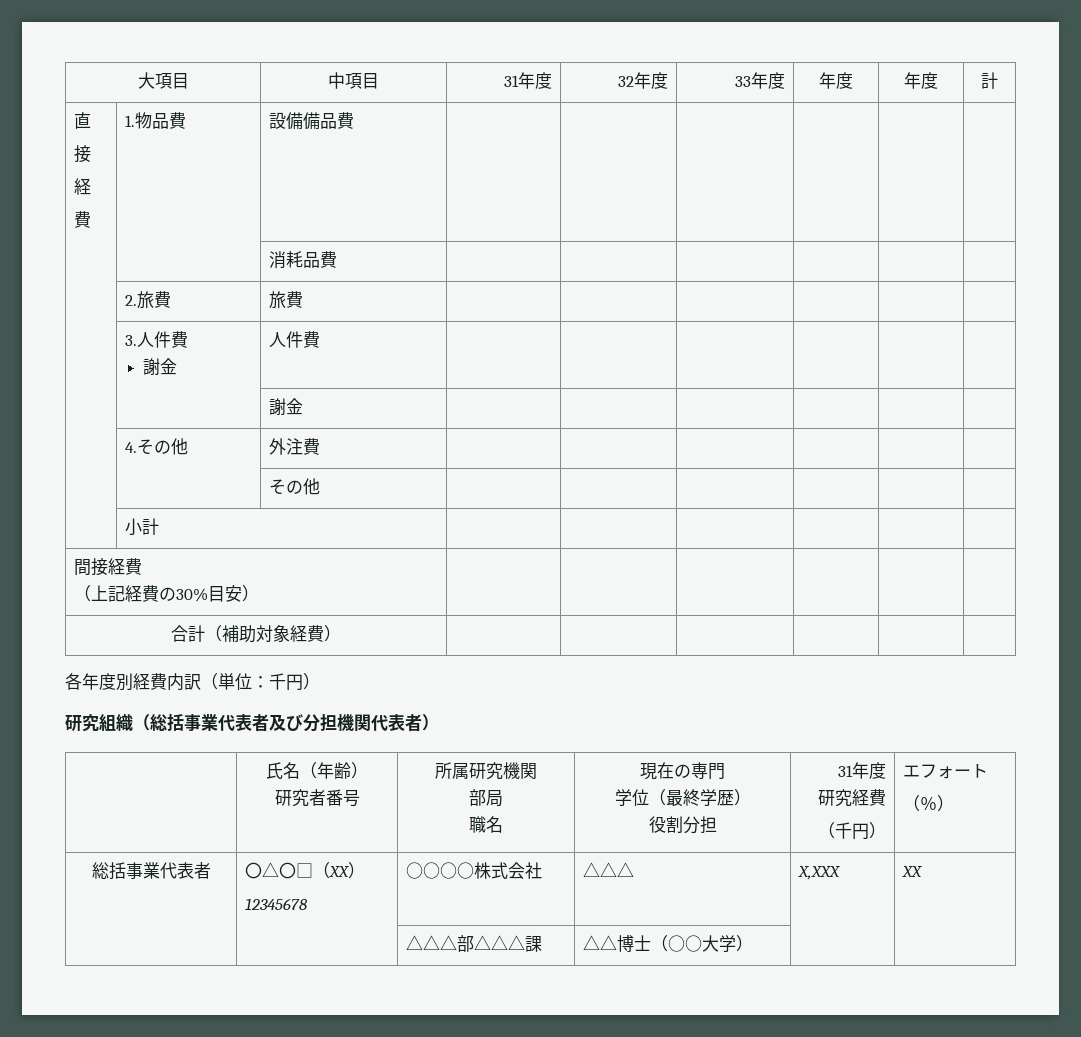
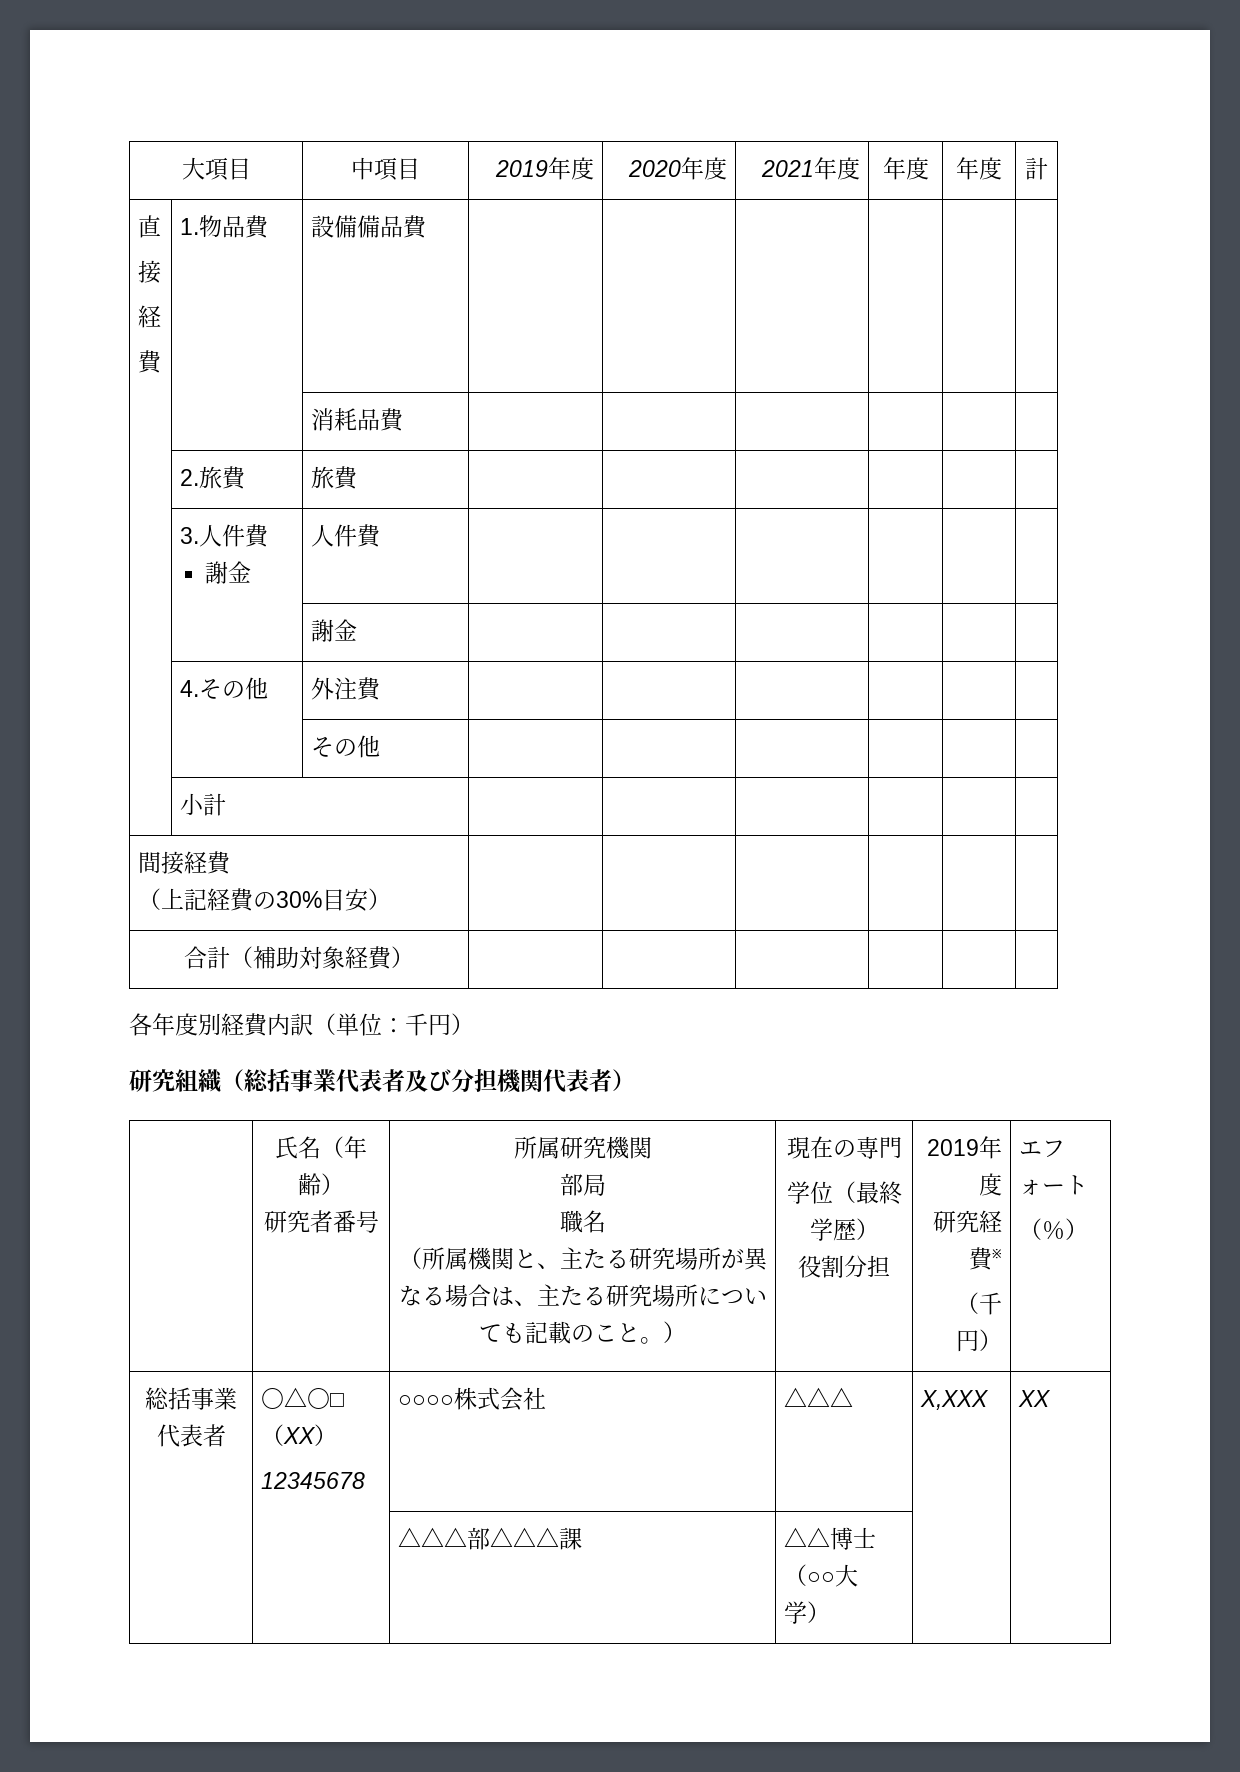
- 大項目 | 中項目 | 31年度 | 32年度 | 33年度 | 年度 | 年度 | 計
+ 大項目 | 中項目 | 2019年度 | 2020年度 | 2021年度 | 年度 | 年度 | 計
+ （所属機関と、主たる研究場所が異なる場合は、主たる研究場所についても記載のこと。）
- 役割分担 | 31年度
+ 役割分担 | 2019年度
- 研究経費
+ 研究経費※

